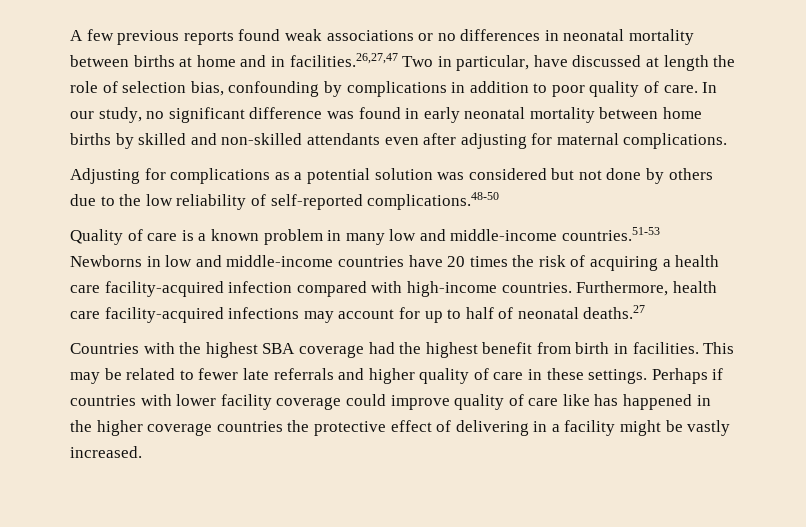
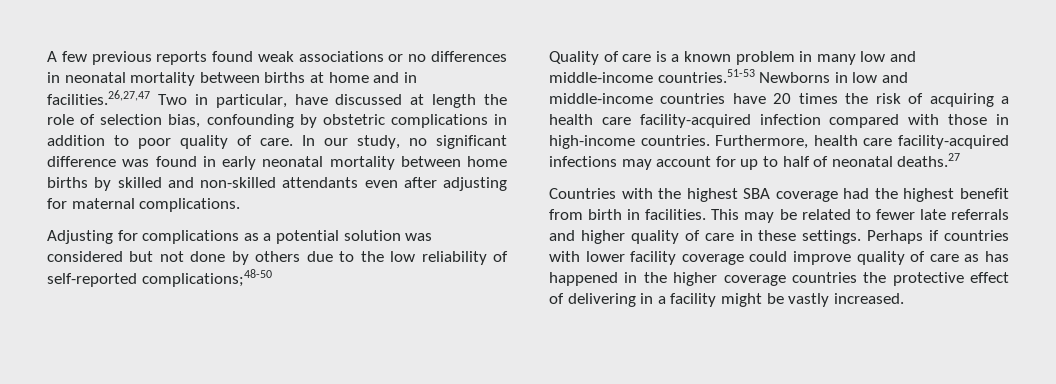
- A few previous reports found weak associations or no differences in neonatal mortality between births at home and in facilities.26,27,47 Two in particular, have discussed at length the role of selection bias, confounding by complications in addition to poor quality of care.
+ A few previous reports found weak associations or no differences in neonatal mortality between births at home and in facilities.26,27,47 Two in particular, have discussed at length the role of selection bias, confounding by obstetric complications in addition to poor quality of care.
- Adjusting for complications as a potential solution was considered but not done by others due to the low reliability of self-reported complications.48-50
+ Adjusting for complications as a potential solution was considered but not done by others due to the low reliability of self-reported complications;48-50
- Quality of care is a known problem in many low and middle-income countries.51-53 Newborns in low and middle-income countries have 20 times the risk of acquiring a health care facility-acquired infection compared with high-income countries.
+ Quality of care is a known problem in many low and middle-income countries.51-53 Newborns in low and middle-income countries have 20 times the risk of acquiring a health care facility-acquired infection compared with those in high-income countries.
- Perhaps if countries with lower facility coverage could improve quality of care like has happened in the higher coverage countries the protective effect of delivering in a facility might be vastly increased.
+ Perhaps if countries with lower facility coverage could improve quality of care as has happened in the higher coverage countries the protective effect of delivering in a facility might be vastly increased.

